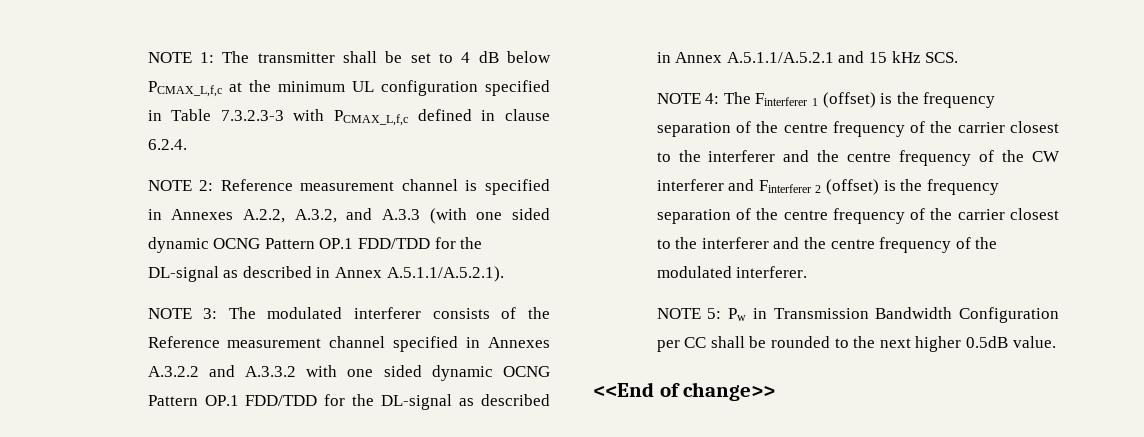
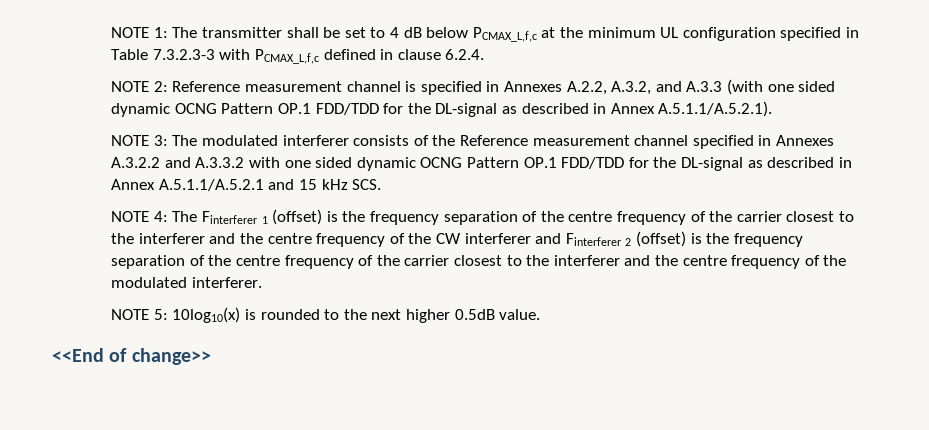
- NOTE 5: Pw in Transmission Bandwidth Configuration per CC shall be rounded to the next higher 0.5dB value.
+ NOTE 5: 10log10(x) is rounded to the next higher 0.5dB value.

